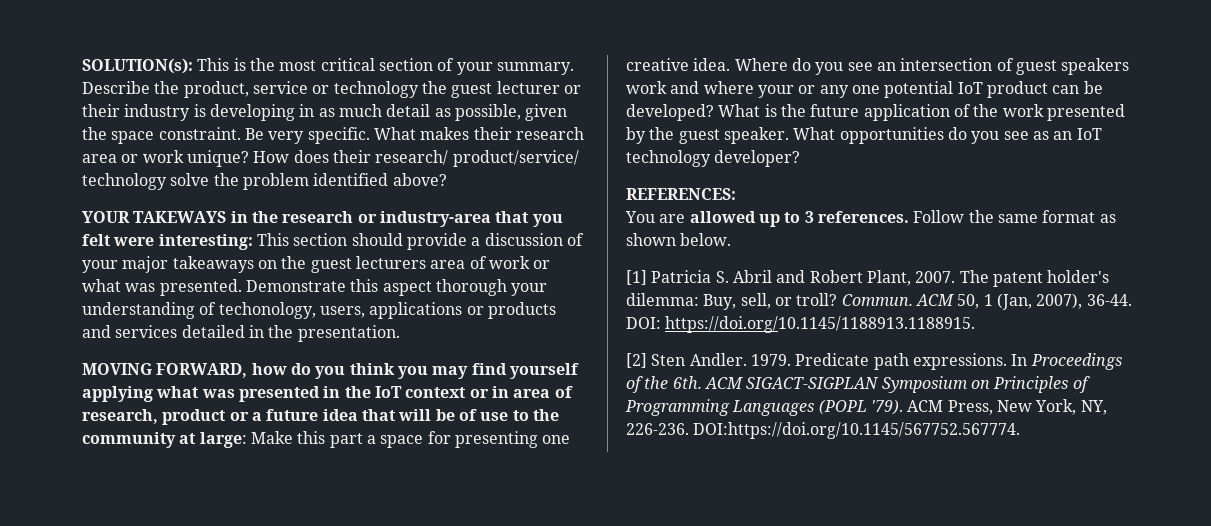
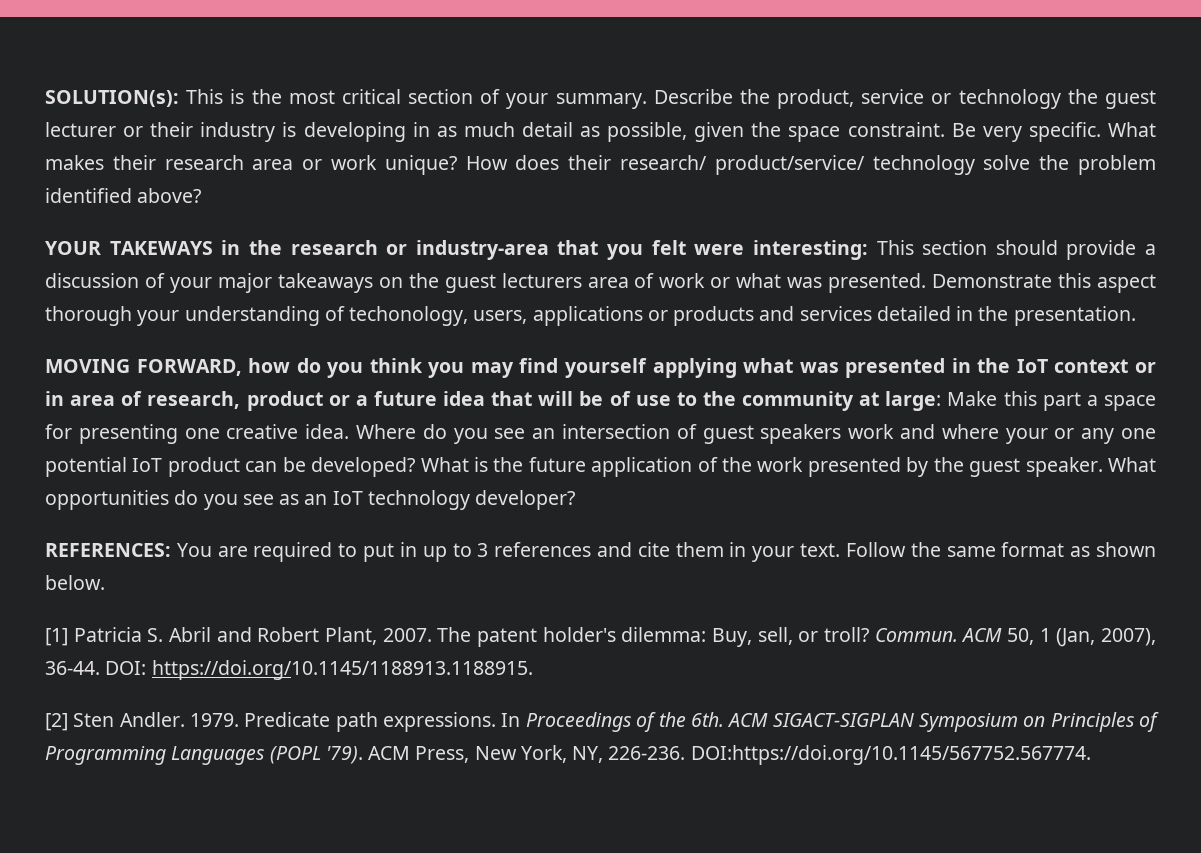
- REFERENCES:
- You are allowed up to 3 references.
+ REFERENCES: You are required to put in up to 3 references and cite them in your text.

